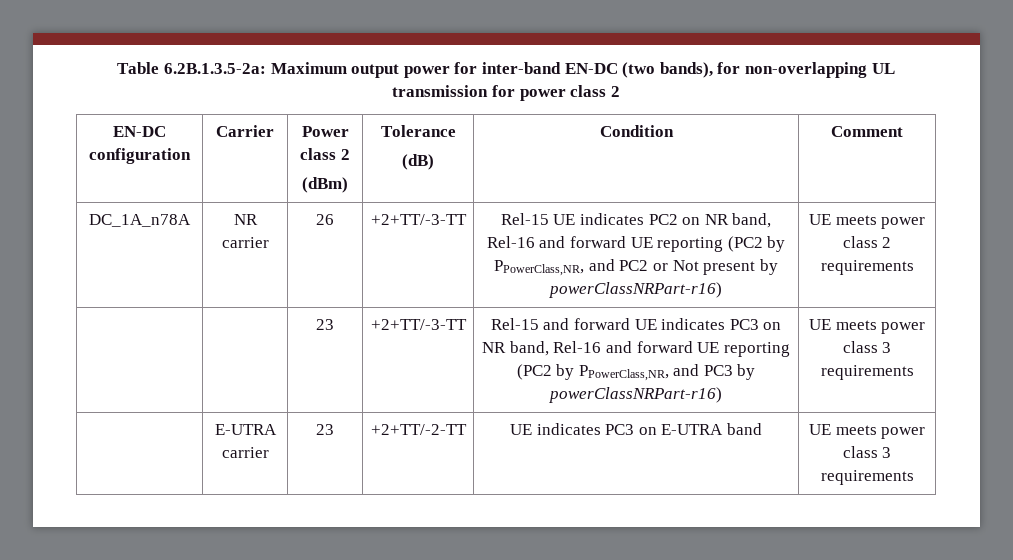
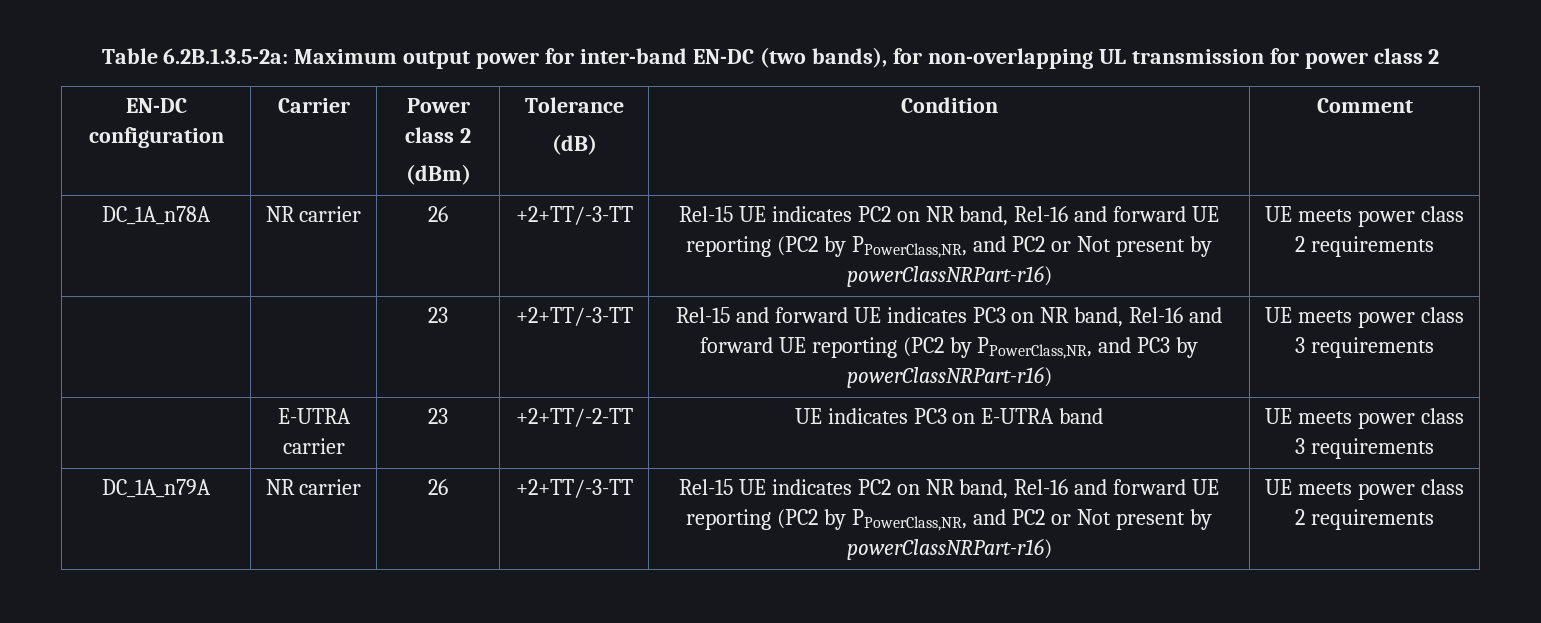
+ DC_1A_n79A | NR carrier | 26 | +2+TT/-3-TT | Rel-15 UE indicates PC2 on NR band, Rel-16 and forward UE reporting (PC2 by PPowerClass,NR, and PC2 or Not present by powerClassNRPart-r16) | UE meets power class 2 requirements

